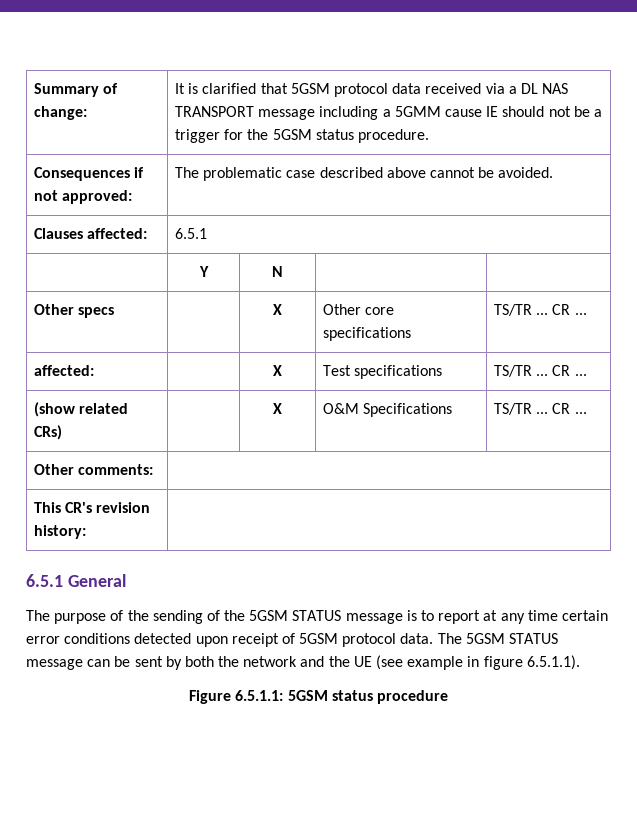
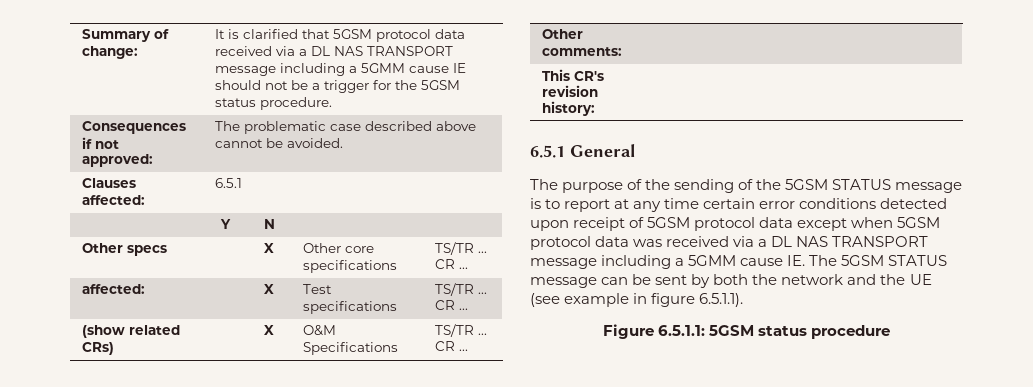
- The purpose of the sending of the 5GSM STATUS message is to report at any time certain error conditions detected upon receipt of 5GSM protocol data. The 5GSM STATUS message can be sent by both the network and the UE (see example in figure 6.5.1.1).
+ The purpose of the sending of the 5GSM STATUS message is to report at any time certain error conditions detected upon receipt of 5GSM protocol data except when 5GSM protocol data was received via a DL NAS TRANSPORT message including a 5GMM cause IE. The 5GSM STATUS message can be sent by both the network and the UE (see example in figure 6.5.1.1).

